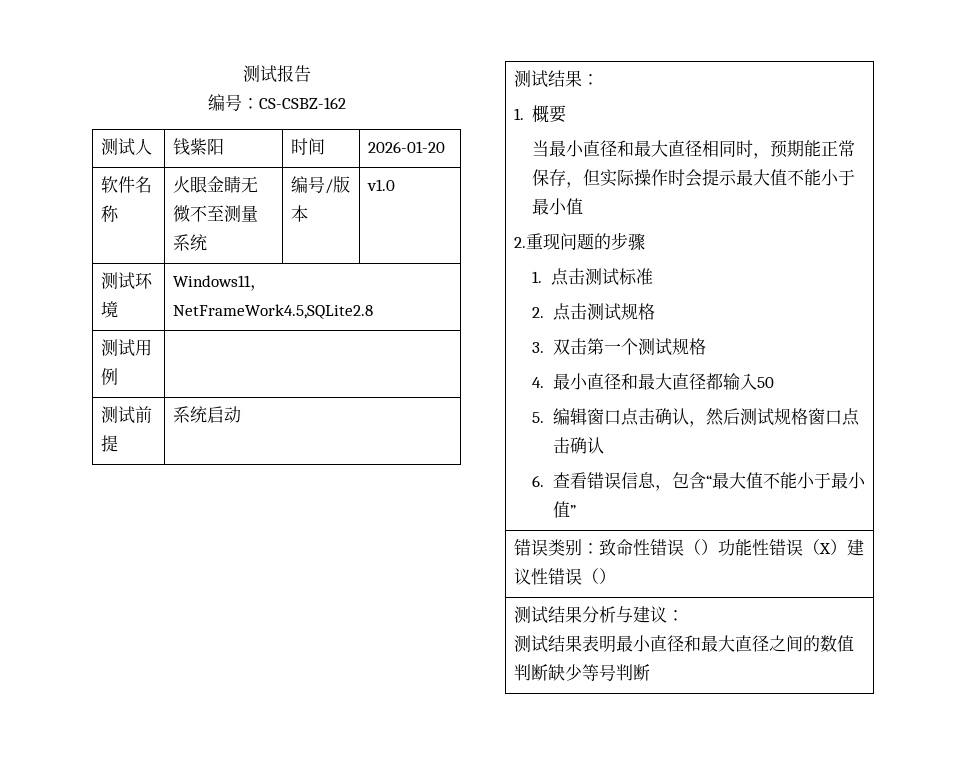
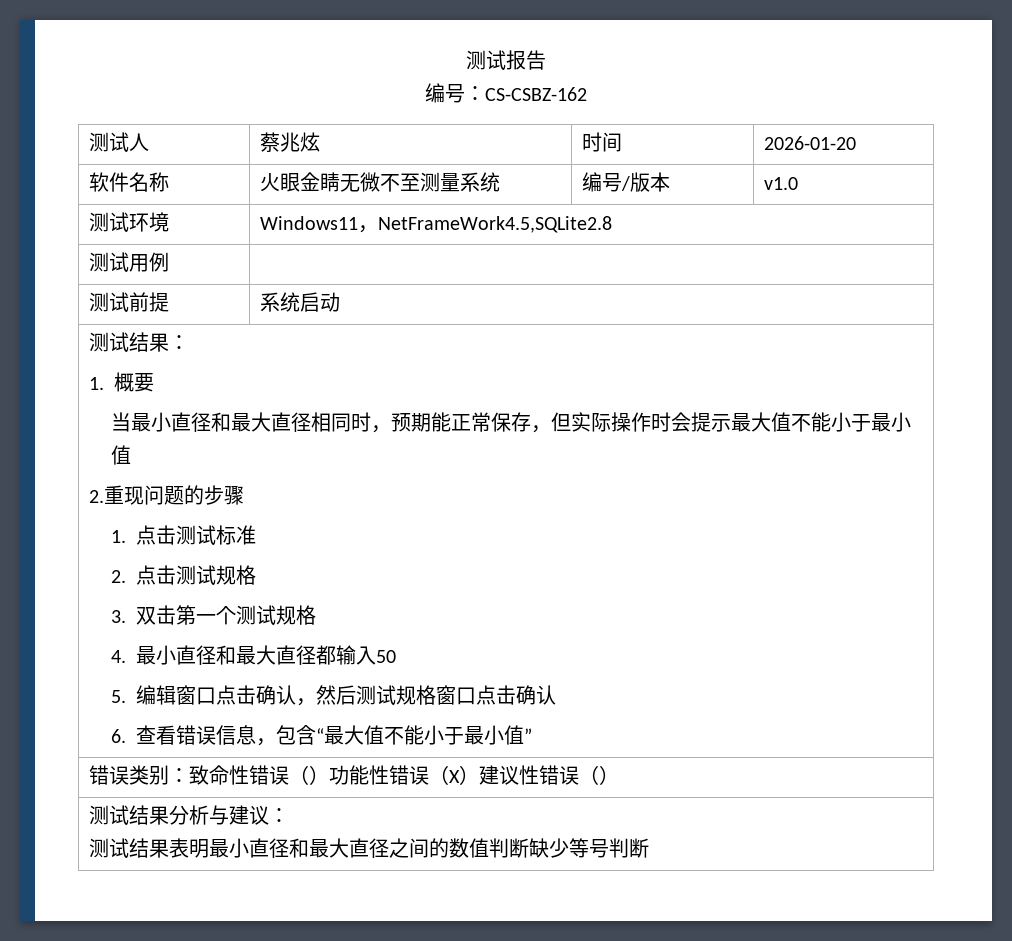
- 测试人 | 钱紫阳 | 时间 | 2026-01-20
+ 测试人 | 蔡兆炫 | 时间 | 2026-01-20

